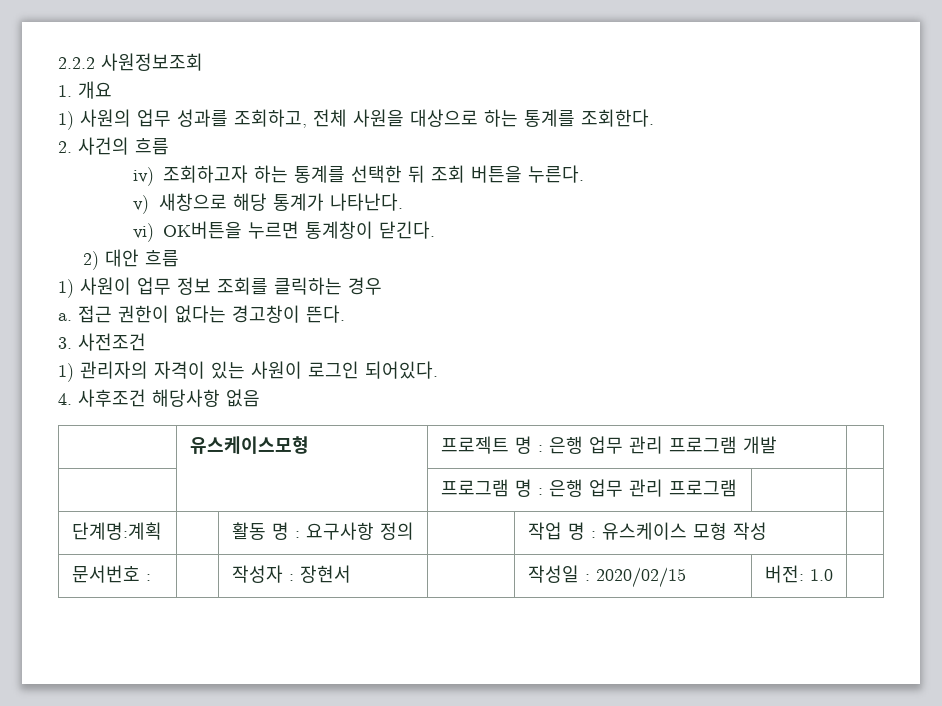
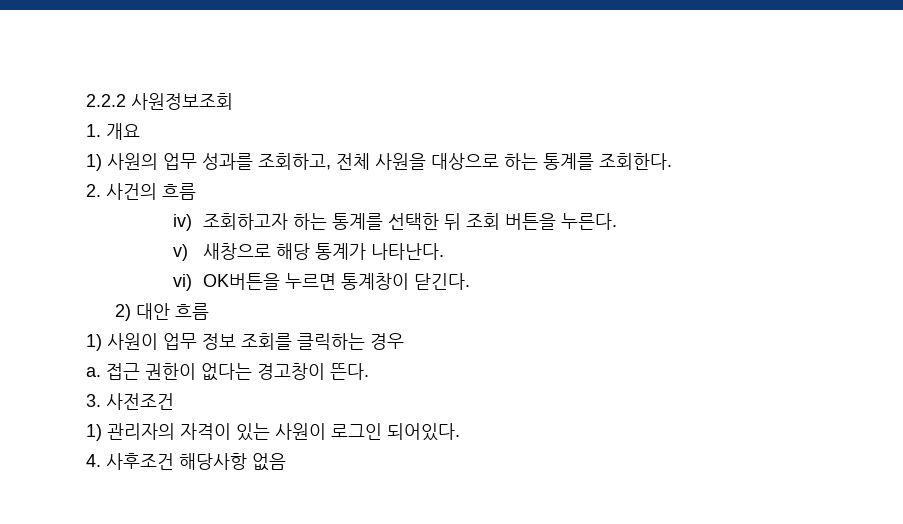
- | 유스케이스모형 | 프로젝트 명 : 은행 업무 관리 프로그램 개발 |
- | | 프로그램 명 : 은행 업무 관리 프로그램 | |
- 단계명:계획 | | 활동 명 : 요구사항 정의 | | 작업 명 : 유스케이스 모형 작성 |
- 문서번호 : | | 작성자 : 장현서 | | 작성일 : 2020/02/15 | 버전: 1.0 |

